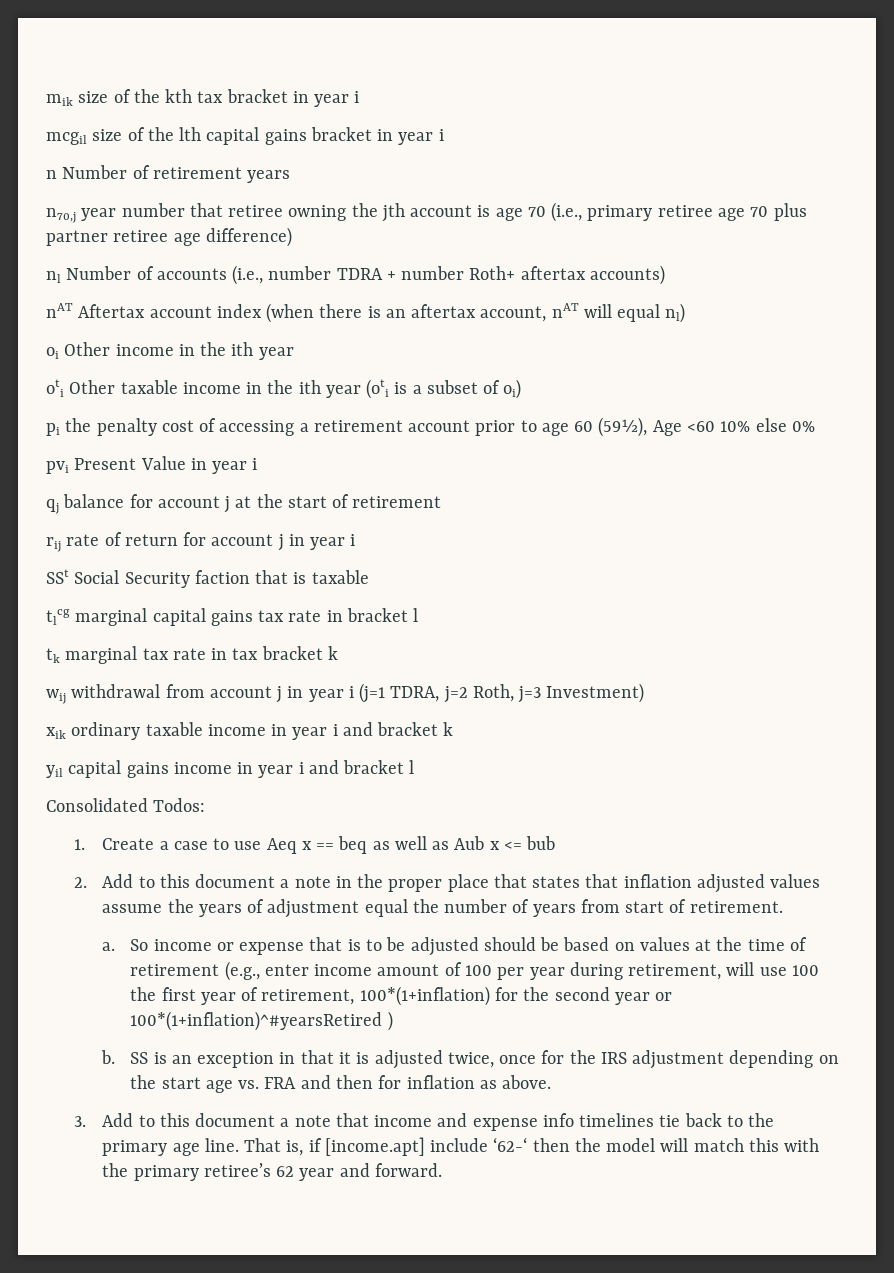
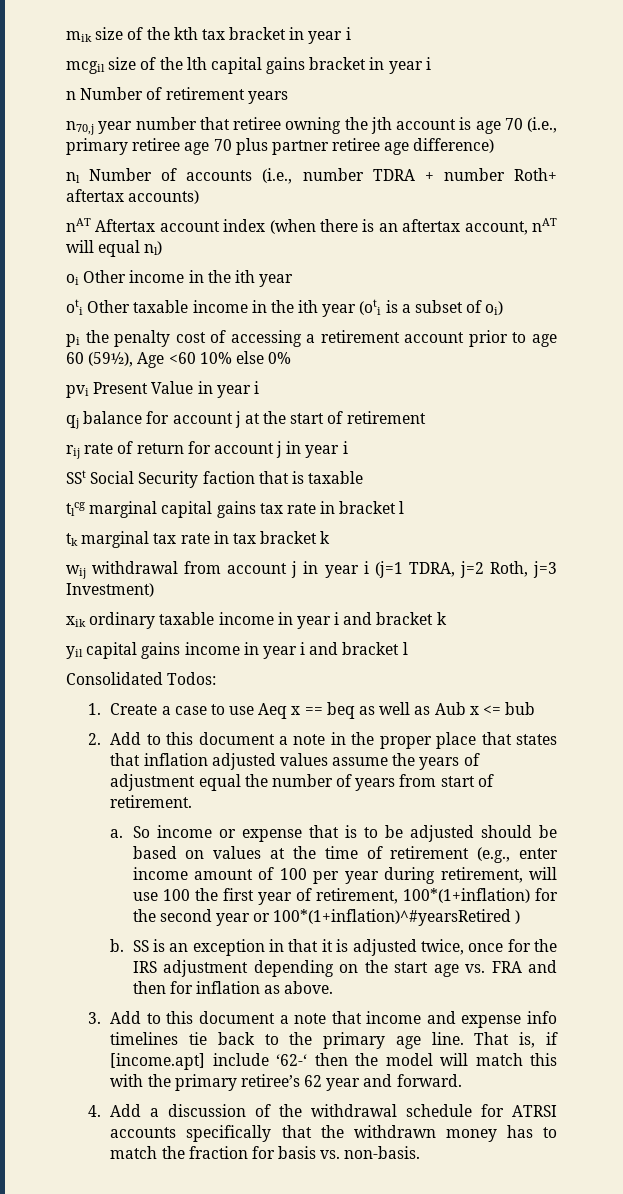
+ 4. Add a discussion of the withdrawal schedule for ATRSI accounts specifically that the withdrawn money has to match the fraction for basis vs. non-basis.

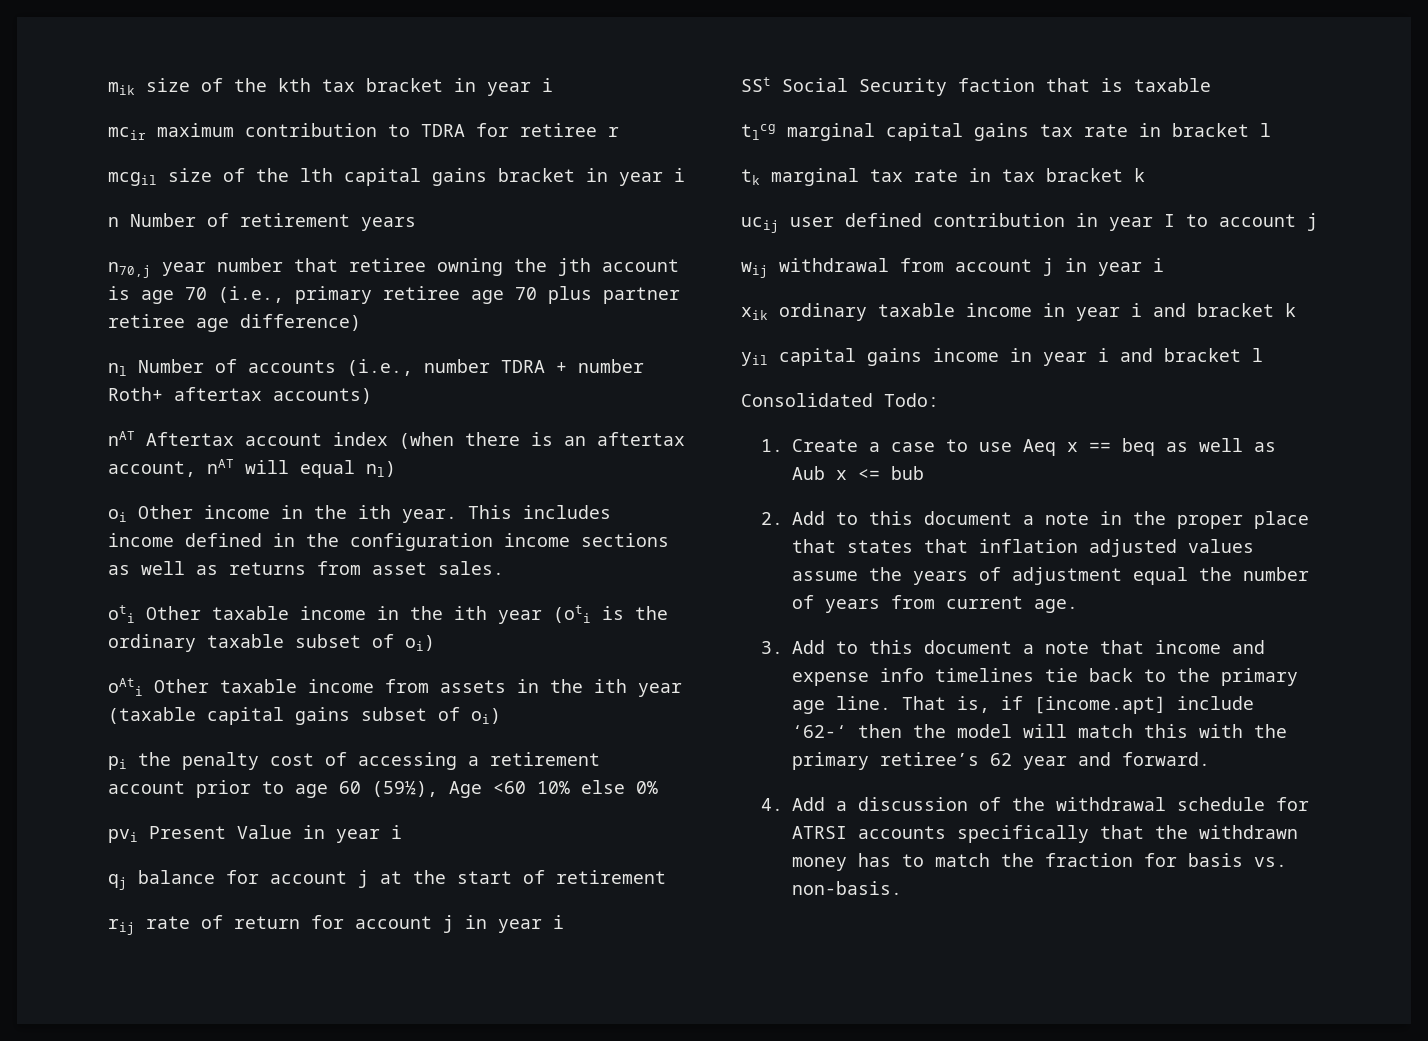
+ mcir maximum contribution to TDRA for retiree r
- oi Other income in the ith year
+ oi Other income in the ith year. This includes income defined in the configuration income sections as well as returns from asset sales.
- oti Other taxable income in the ith year (oti is a subset of oi)
+ oti Other taxable income in the ith year (oti is the ordinary taxable subset of oi)
+ oAti Other taxable income from assets in the ith year (taxable capital gains subset of oi)
+ ucij user defined contribution in year I to account j
- wij withdrawal from account j in year i (j=1 TDRA, j=2 Roth, j=3 Investment)
+ wij withdrawal from account j in year i
- Consolidated Todos:
+ Consolidated Todo:
- 2. Add to this document a note in the proper place that states that inflation adjusted values assume the years of adjustment equal the number of years from start of retirement.
- a. So income or expense that is to be adjusted should be based on values at the time of retirement (e.g., enter income amount of 100 per year during retirement, will use 100 the first year of retirement, 100*(1+inflation) for the second year or 100*(1+inflation)^#yearsRetired )
- b. SS is an exception in that it is adjusted twice, once for the IRS adjustment depending on the start age vs. FRA and then for inflation as above.
+ 2. Add to this document a note in the proper place that states that inflation adjusted values assume the years of adjustment equal the number of years from current age.

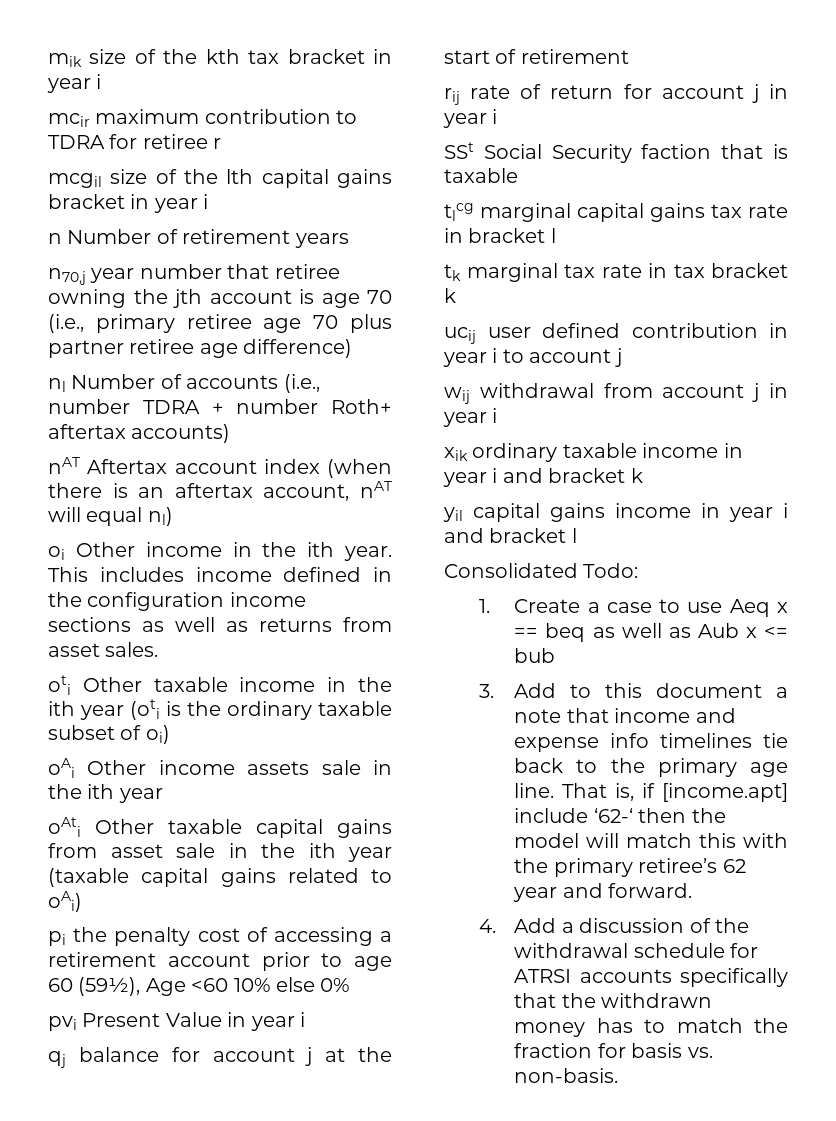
- oAti Other taxable income from assets in the ith year (taxable capital gains subset of oi)
+ oAi Other income assets sale in the ith year
+ oAti Other taxable capital gains from asset sale in the ith year (taxable capital gains related to oAi)
- ucij user defined contribution in year I to account j
+ ucij user defined contribution in year i to account j
- 2. Add to this document a note in the proper place that states that inflation adjusted values assume the years of adjustment equal the number of years from current age.

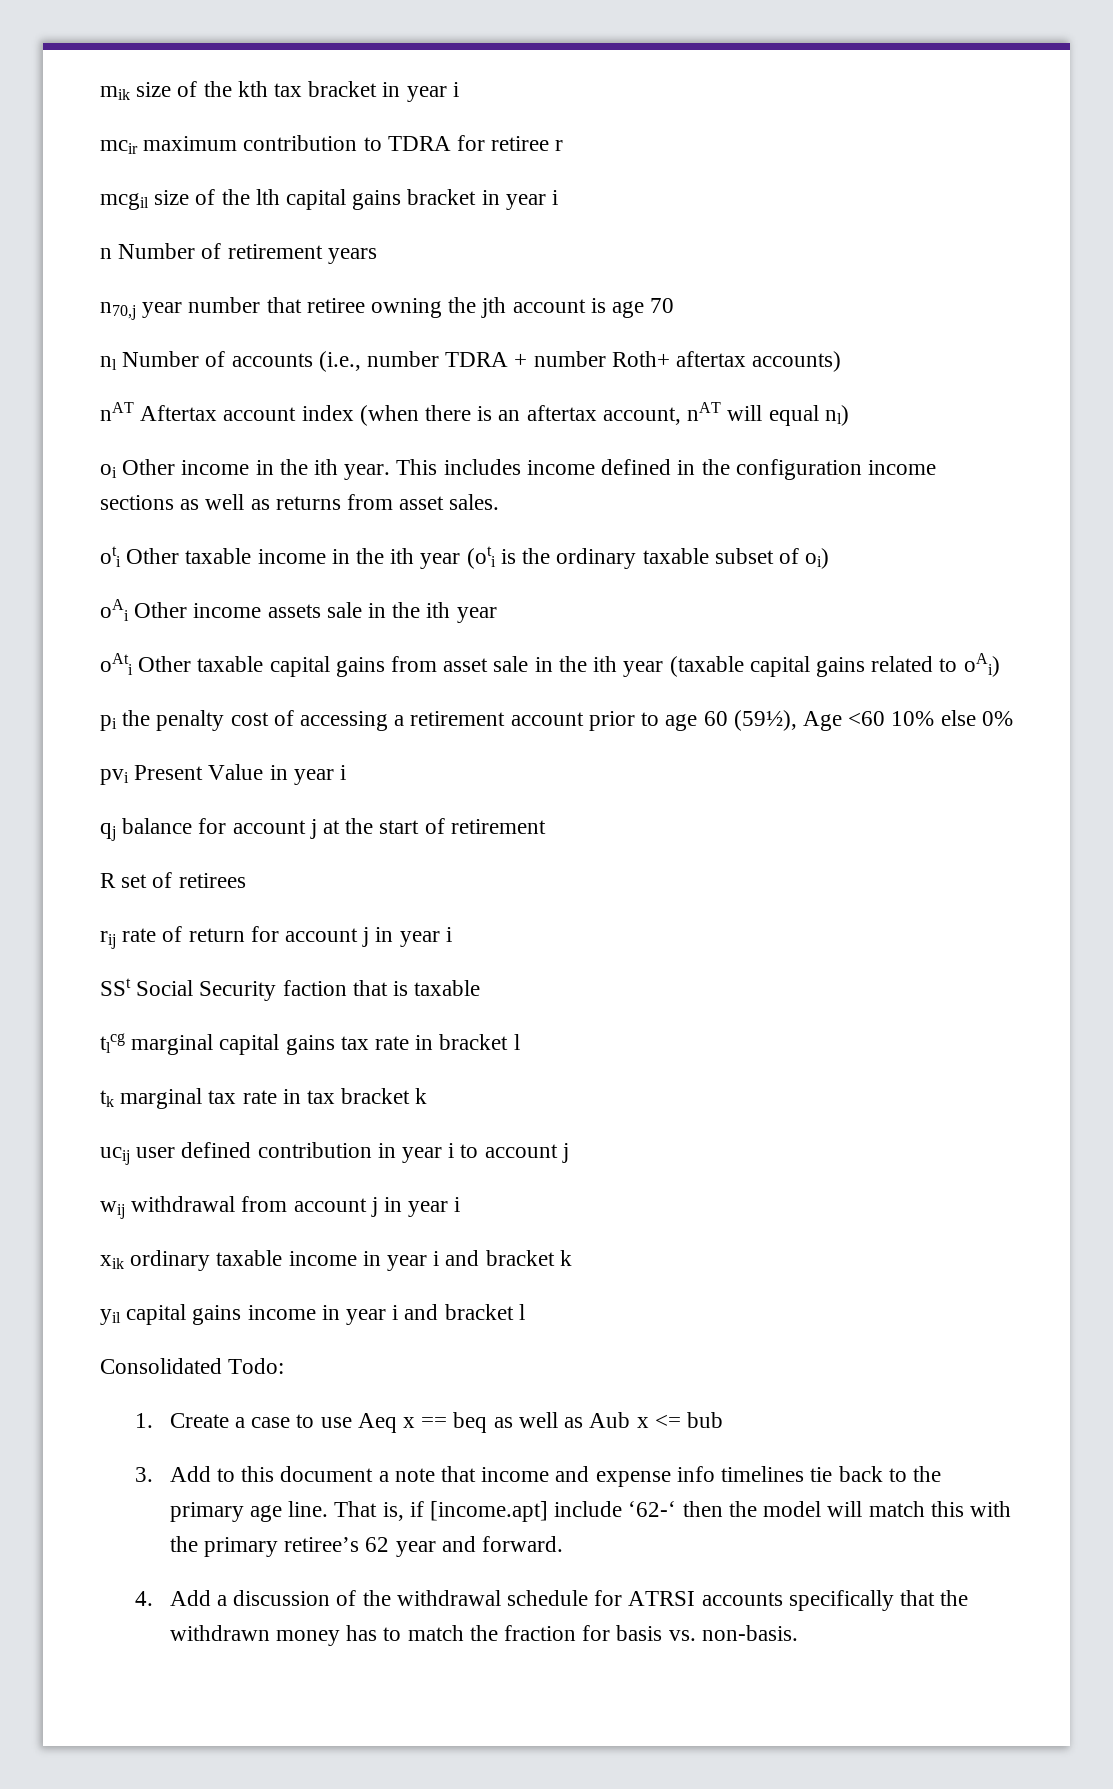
- n70,j year number that retiree owning the jth account is age 70 (i.e., primary retiree age 70 plus partner retiree age difference)
+ n70,j year number that retiree owning the jth account is age 70
+ R set of retirees

